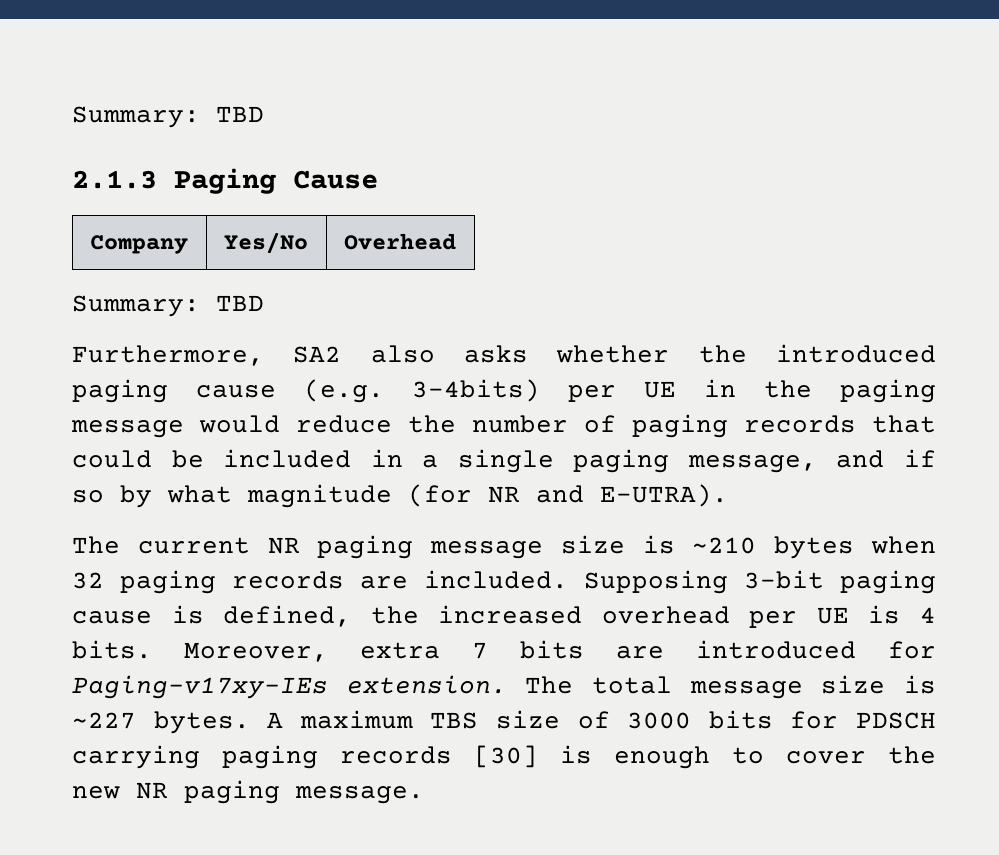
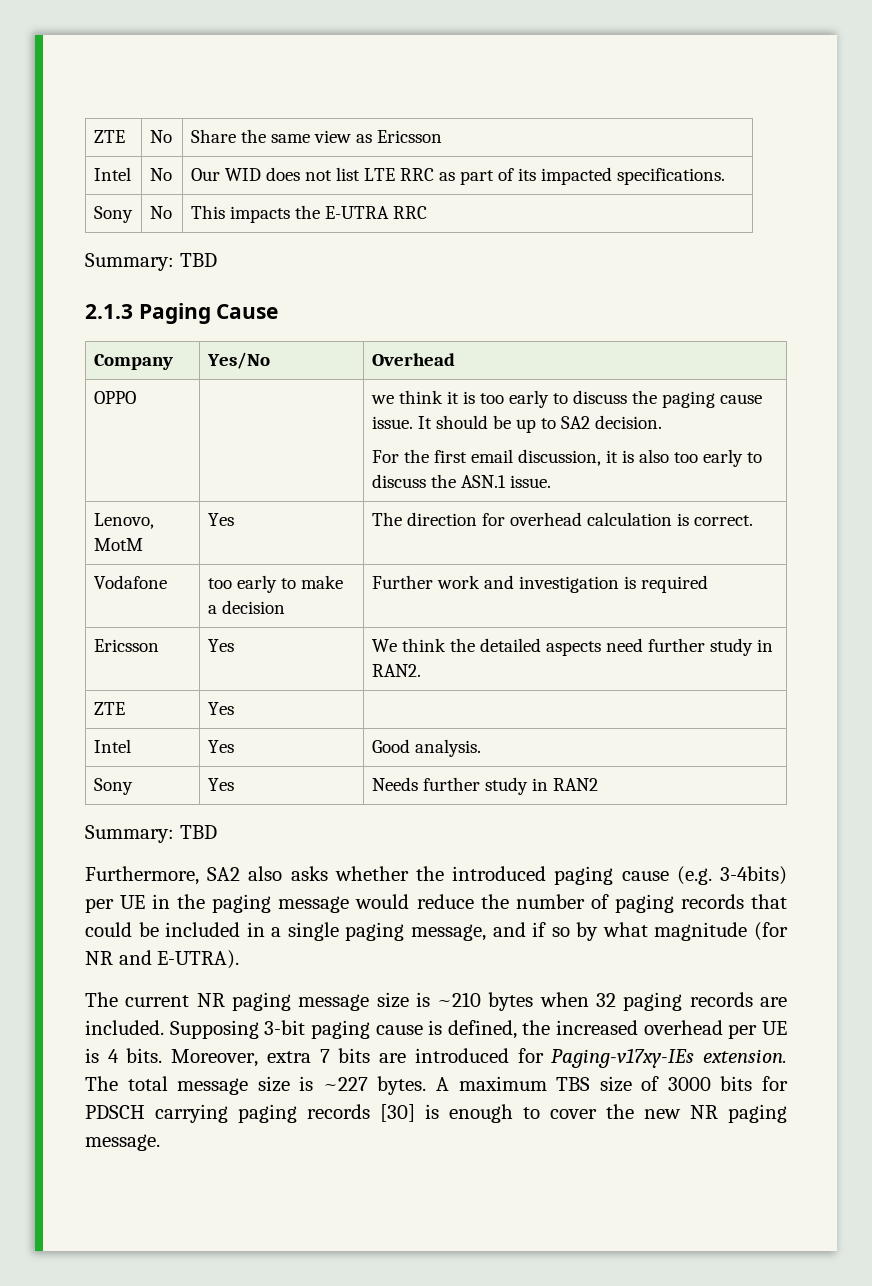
+ ZTE | No | Share the same view as Ericsson
+ Intel | No | Our WID does not list LTE RRC as part of its impacted specifications.
+ Sony | No | This impacts the E-UTRA RRC
+ OPPO | | we think it is too early to discuss the paging cause issue. It should be up to SA2 decision.
+ For the first email discussion, it is also too early to discuss the ASN.1 issue.
+ Lenovo, MotM | Yes | The direction for overhead calculation is correct.
+ Vodafone | too early to make a decision | Further work and investigation is required
+ Ericsson | Yes | We think the detailed aspects need further study in RAN2.
+ ZTE | Yes |
+ Intel | Yes | Good analysis.
+ Sony | Yes | Needs further study in RAN2

